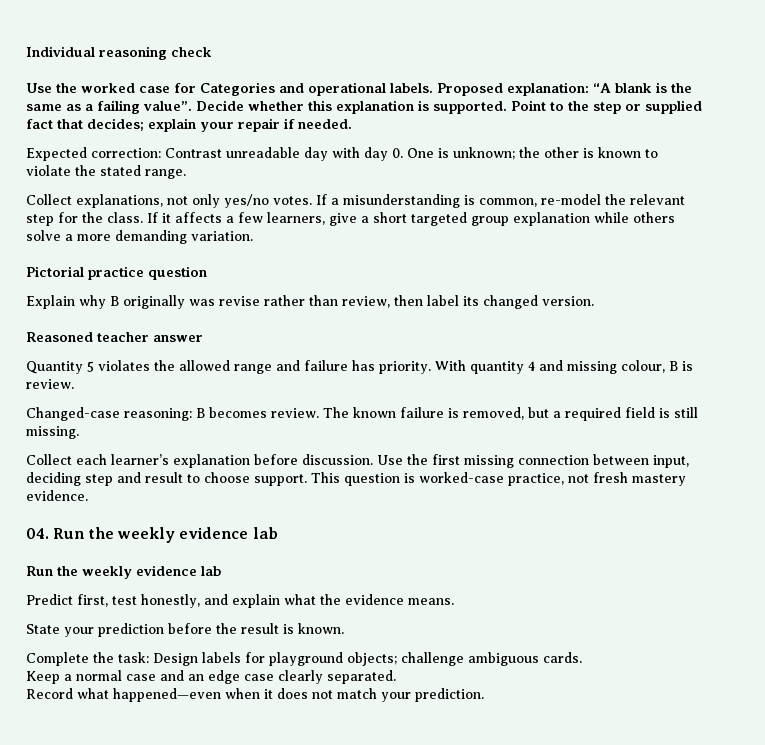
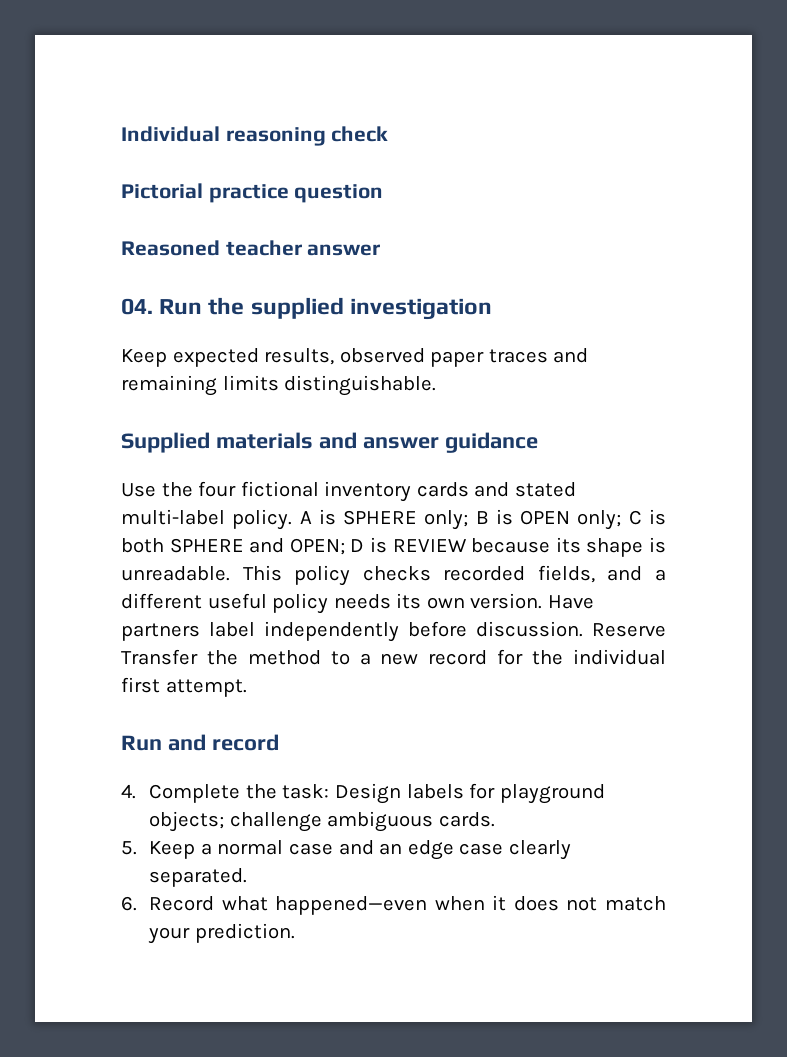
- Use the worked case for Categories and operational labels. Proposed explanation: “A blank is the same as a failing value”. Decide whether this explanation is supported. Point to the step or supplied fact that decides; explain your repair if needed.
- Expected correction: Contrast unreadable day with day 0. One is unknown; the other is known to violate the stated range.
- Collect explanations, not only yes/no votes. If a misunderstanding is common, re-model the relevant step for the class. If it affects a few learners, give a short targeted group explanation while others solve a more demanding variation.
  Pictorial practice question
- Explain why B originally was revise rather than review, then label its changed version.
  Reasoned teacher answer
- Quantity 5 violates the allowed range and failure has priority. With quantity 4 and missing colour, B is review.
- Changed-case reasoning: B becomes review. The known failure is removed, but a required field is still missing.
- Collect each learner’s explanation before discussion. Use the first missing connection between input, deciding step and result to choose support. This question is worked-case practice, not fresh mastery evidence.
- 04. Run the weekly evidence lab
- Run the weekly evidence lab
- Predict first, test honestly, and explain what the evidence means.
- State your prediction before the result is known.
- Complete the task: Design labels for playground objects; challenge ambiguous cards.
+ 04. Run the supplied investigation
+ Keep expected results, observed paper traces and remaining limits distinguishable.
+ Supplied materials and answer guidance
+ Use the four fictional inventory cards and stated multi-label policy. A is SPHERE only; B is OPEN only; C is both SPHERE and OPEN; D is REVIEW because its shape is unreadable. This policy checks recorded fields, and a different useful policy needs its own version. Have partners label independently before discussion. Reserve Transfer the method to a new record for the individual first attempt.
+ Run and record
+ 4. Complete the task: Design labels for playground objects; challenge ambiguous cards.
- Keep a normal case and an edge case clearly separated.
+ 5. Keep a normal case and an edge case clearly separated.
- Record what happened—even when it does not match your prediction.
+ 6. Record what happened—even when it does not match your prediction.

